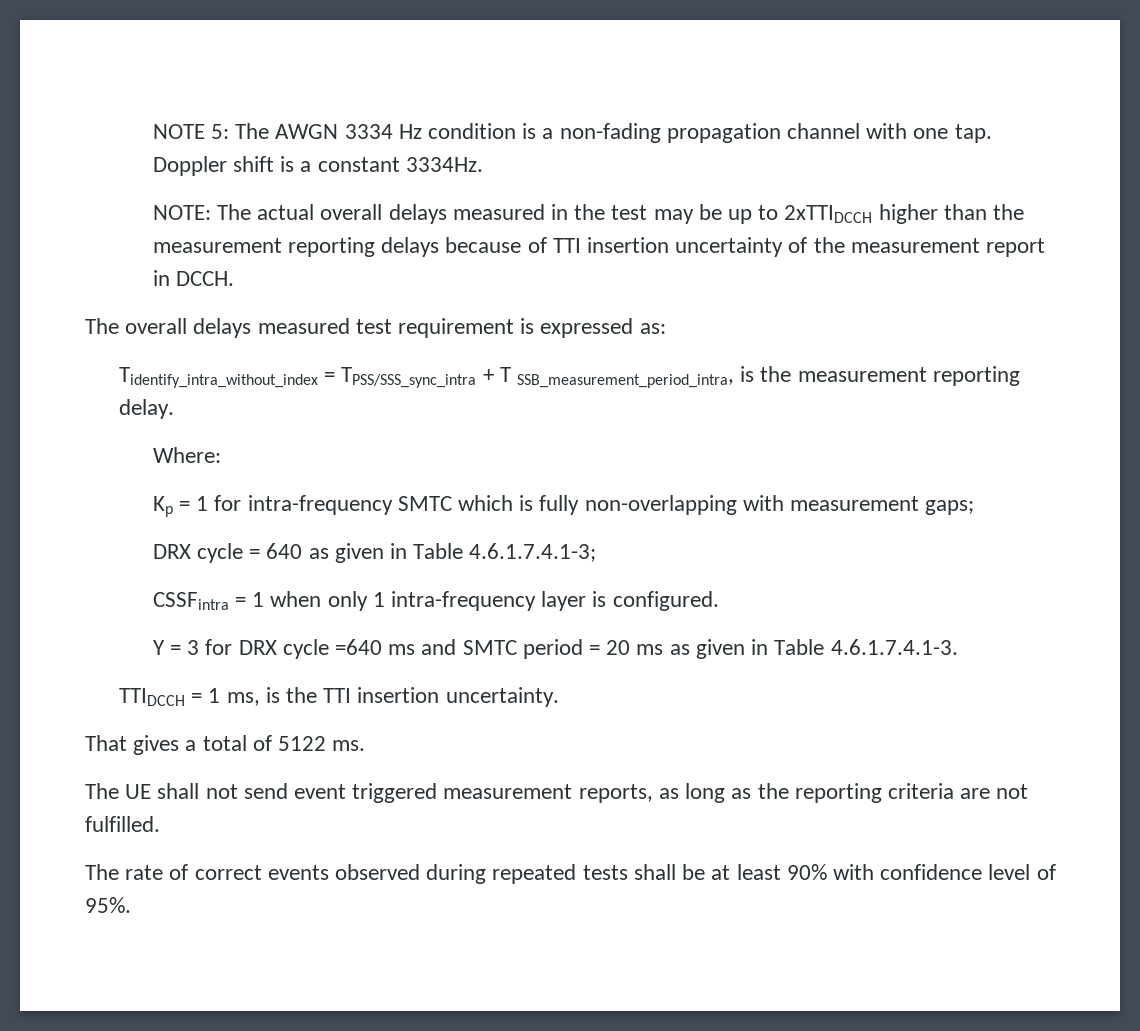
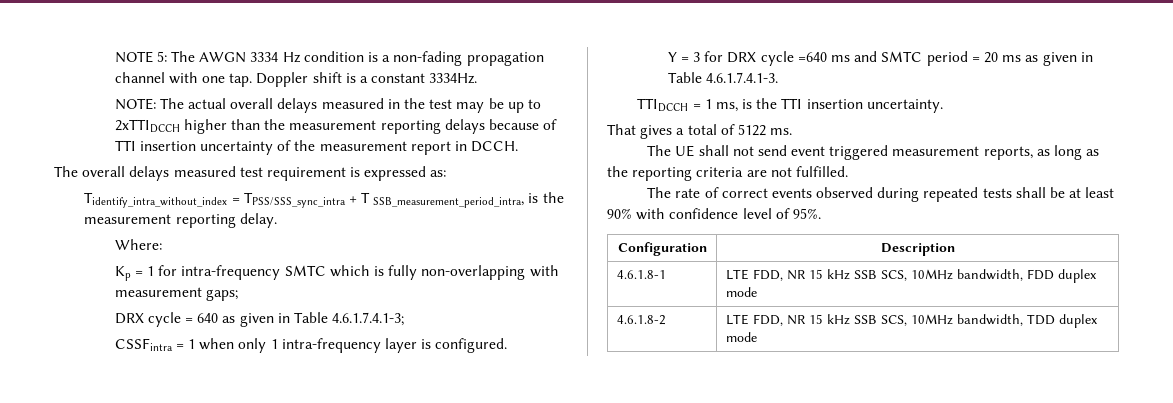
+ Configuration | Description
+ 4.6.1.8-1 | LTE FDD, NR 15 kHz SSB SCS, 10MHz bandwidth, FDD duplex mode
+ 4.6.1.8-2 | LTE FDD, NR 15 kHz SSB SCS, 10MHz bandwidth, TDD duplex mode

